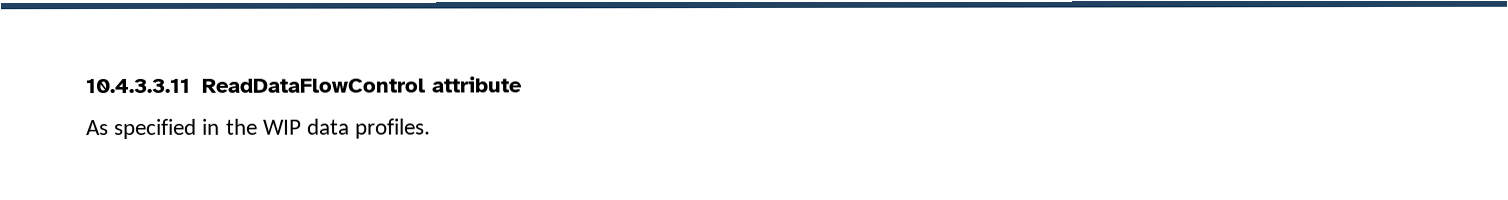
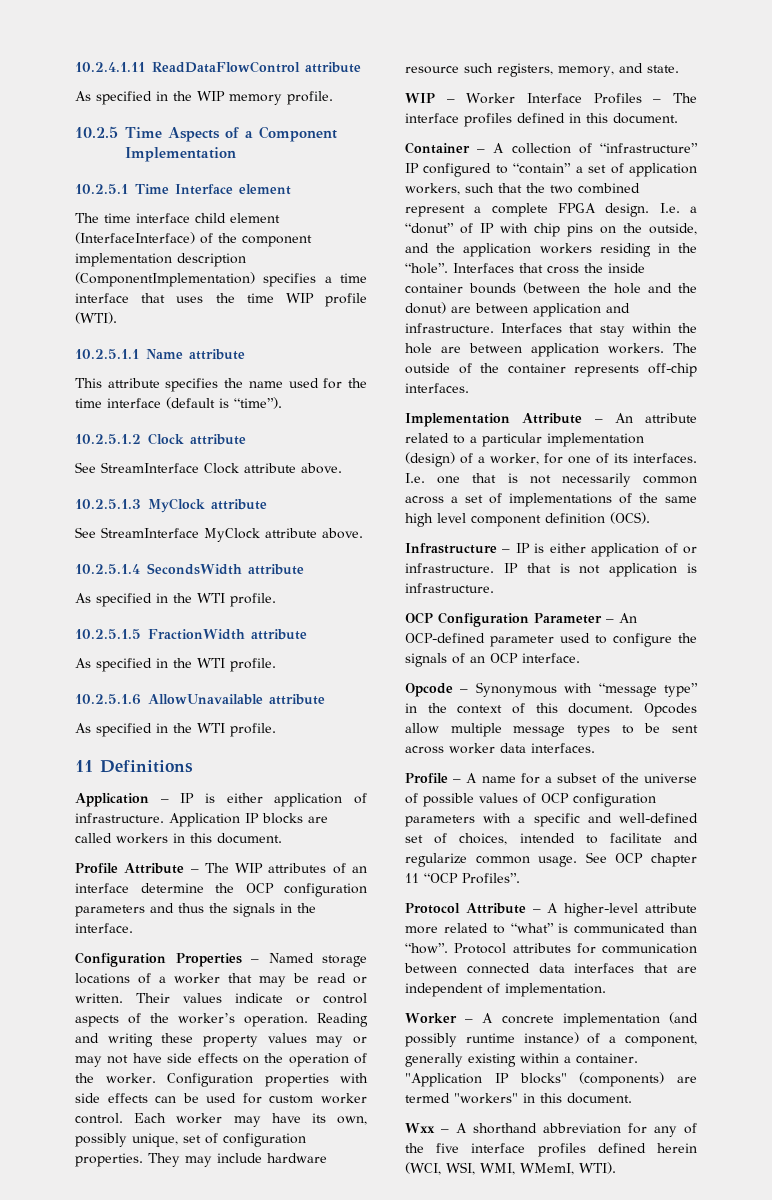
- 10.4.3.3.11 ReadDataFlowControl attribute
+ 10.2.4.1.11 ReadDataFlowControl attribute
- As specified in the WIP data profiles.
+ As specified in the WIP memory profile.
+ 10.2.5 Time Aspects of a Component Implementation
+ 10.2.5.1 Time Interface element
+ The time interface child element (InterfaceInterface) of the component implementation description (ComponentImplementation) specifies a time interface that uses the time WIP profile (WTI).
+ 10.2.5.1.1 Name attribute
+ This attribute specifies the name used for the time interface (default is “time”).
+ 10.2.5.1.2 Clock attribute
+ See StreamInterface Clock attribute above.
+ 10.2.5.1.3 MyClock attribute
+ See StreamInterface MyClock attribute above.
+ 10.2.5.1.4 SecondsWidth attribute
+ As specified in the WTI profile.
+ 10.2.5.1.5 FractionWidth attribute
+ As specified in the WTI profile.
+ 10.2.5.1.6 AllowUnavailable attribute
+ As specified in the WTI profile.
+ 11 Definitions
+ Application – IP is either application of infrastructure. Application IP blocks are called workers in this document.
+ Profile Attribute – The WIP attributes of an interface determine the OCP configuration parameters and thus the signals in the interface.
+ Configuration Properties – Named storage locations of a worker that may be read or written. Their values indicate or control aspects of the worker’s operation. Reading and writing these property values may or may not have side effects on the operation of the worker. Configuration properties with side effects can be used for custom worker control. Each worker may have its own, possibly unique, set of configuration properties. They may include hardware resource such registers, memory, and state.
+ WIP – Worker Interface Profiles – The interface profiles defined in this document.
+ Container – A collection of “infrastructure” IP configured to “contain” a set of application workers, such that the two combined represent a complete FPGA design. I.e. a “donut” of IP with chip pins on the outside, and the application workers residing in the “hole”. Interfaces that cross the inside container bounds (between the hole and the donut) are between application and infrastructure. Interfaces that stay within the hole are between application workers. The outside of the container represents off-chip interfaces.
+ Implementation Attribute – An attribute related to a particular implementation (design) of a worker, for one of its interfaces. I.e. one that is not necessarily common across a set of implementations of the same high level component definition (OCS).
+ Infrastructure – IP is either application of or infrastructure. IP that is not application is infrastructure.
+ OCP Configuration Parameter – An OCP-defined parameter used to configure the signals of an OCP interface.
+ Opcode – Synonymous with “message type” in the context of this document. Opcodes allow multiple message types to be sent across worker data interfaces.
+ Profile – A name for a subset of the universe of possible values of OCP configuration parameters with a specific and well-defined set of choices, intended to facilitate and regularize common usage. See OCP chapter 11 “OCP Profiles”.
+ Protocol Attribute – A higher-level attribute more related to “what” is communicated than “how”. Protocol attributes for communication between connected data interfaces that are independent of implementation.
+ Worker – A concrete implementation (and possibly runtime instance) of a component, generally existing within a container. "Application IP blocks" (components) are termed "workers" in this document.
+ Wxx – A shorthand abbreviation for any of the five interface profiles defined herein (WCI, WSI, WMI, WMemI, WTI).

